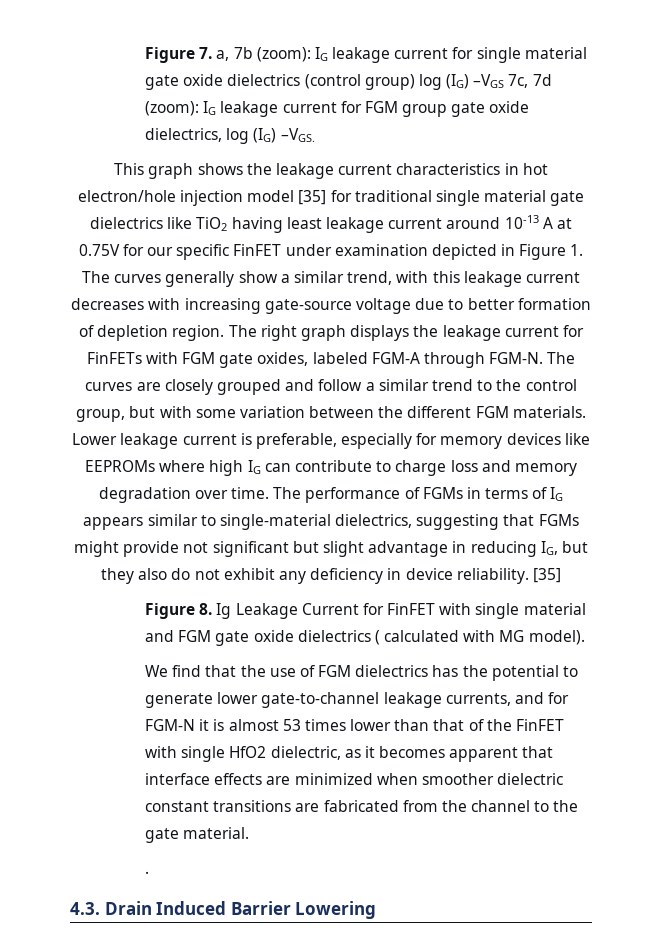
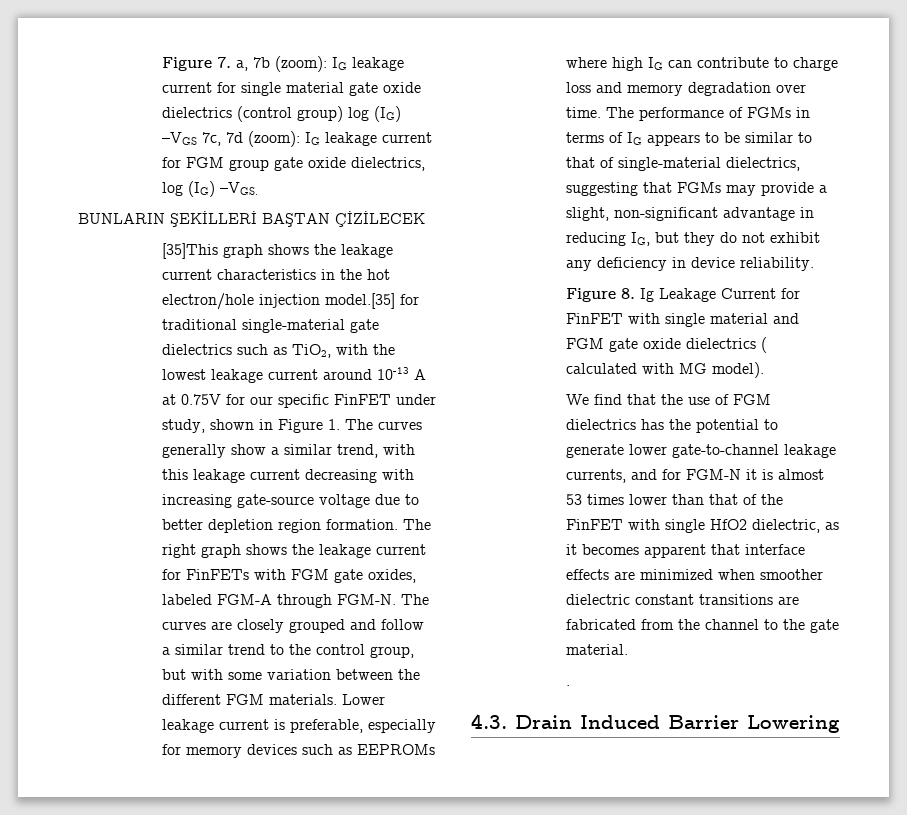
- This graph shows the leakage current characteristics in hot electron/hole injection model [35] for traditional single material gate dielectrics like TiO2 having least leakage current around 10-13 A at 0.75V for our specific FinFET under examination depicted in Figure 1. The curves generally show a similar trend, with this leakage current decreases with increasing gate-source voltage due to better formation of depletion region.
+ BUNLARIN ŞEKİLLERİ BAŞTAN ÇİZİLECEK
+ [35]This graph shows the leakage current characteristics in the hot electron/hole injection model.[35] for traditional single-material gate dielectrics such as TiO2, with the lowest leakage current around 10-13 A at 0.75V for our specific FinFET under study, shown in Figure 1. The curves generally show a similar trend, with this leakage current decreasing with increasing gate-source voltage due to better depletion region formation.
- The right graph displays the leakage current for FinFETs with FGM gate oxides, labeled FGM-A through FGM-N.
+ The right graph shows the leakage current for FinFETs with FGM gate oxides, labeled FGM-A through FGM-N.
- Lower leakage current is preferable, especially for memory devices like EEPROMs where high IG can contribute to charge loss and memory degradation over time.
+ Lower leakage current is preferable, especially for memory devices such as EEPROMs where high IG can contribute to charge loss and memory degradation over time.
- The performance of FGMs in terms of IG appears similar to single-material dielectrics, suggesting that FGMs might provide not significant but slight advantage in reducing IG, but they also do not exhibit any deficiency in device reliability. [35]
+ The performance of FGMs in terms of IG appears to be similar to that of single-material dielectrics, suggesting that FGMs may provide a slight, non-significant advantage in reducing IG, but they do not exhibit any deficiency in device reliability.

